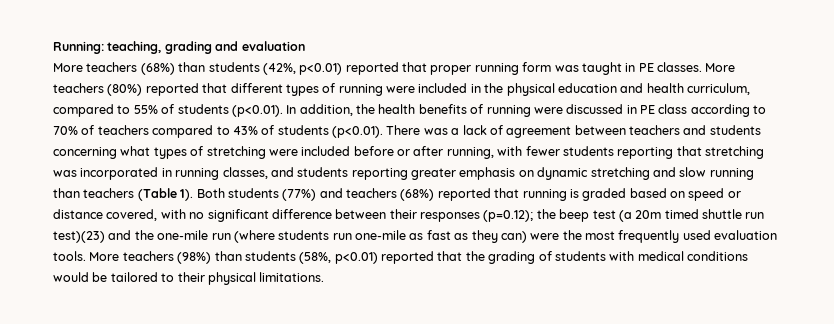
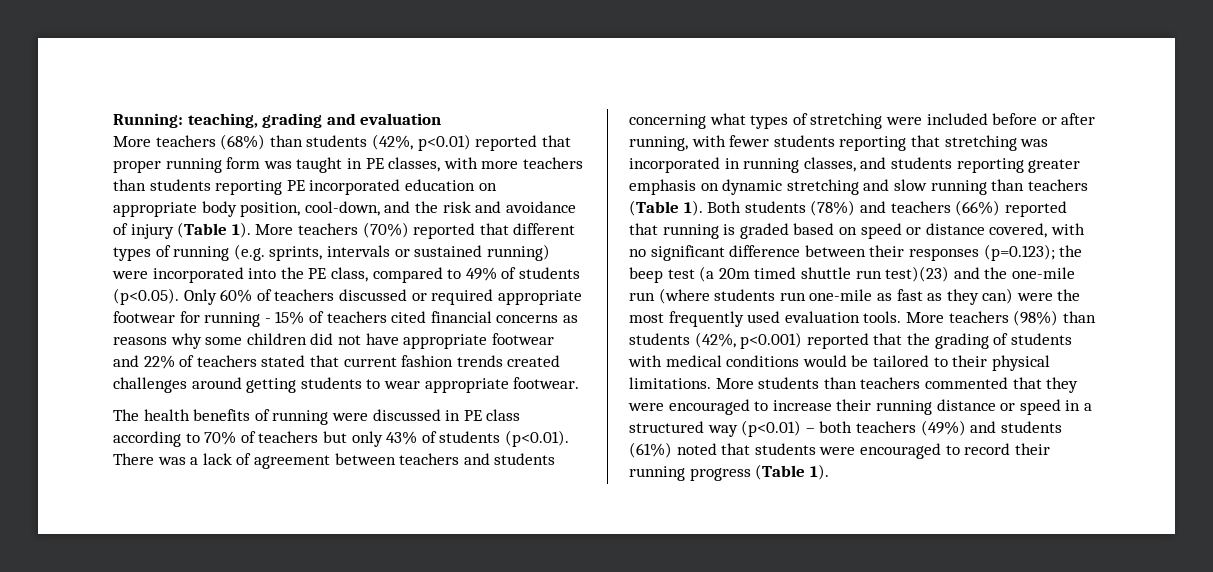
- More teachers (68%) than students (42%, p<0.01) reported that proper running form was taught in PE classes. More teachers (80%) reported that different types of running were included in the physical education and health curriculum, compared to 55% of students (p<0.01). In addition, the health benefits of running were discussed in PE class according to 70% of teachers compared to 43% of students (p<0.01). There was a lack of agreement between teachers and students concerning what types of stretching were included before or after running, with fewer students reporting that stretching was incorporated in running classes, and students reporting greater emphasis on dynamic stretching and slow running than teachers (Table 1).
+ More teachers (68%) than students (42%, p<0.01) reported that proper running form was taught in PE classes, with more teachers than students reporting PE incorporated education on appropriate body position, cool-down, and the risk and avoidance of injury (Table 1). More teachers (70%) reported that different types of running (e.g. sprints, intervals or sustained running) were incorporated into the PE class, compared to 49% of students (p<0.05). Only 60% of teachers discussed or required appropriate footwear for running - 15% of teachers cited financial concerns as reasons why some children did not have appropriate footwear and 22% of teachers stated that current fashion trends created challenges around getting students to wear appropriate footwear.
+ The health benefits of running were discussed in PE class according to 70% of teachers but only 43% of students (p<0.01). There was a lack of agreement between teachers and students concerning what types of stretching were included before or after running, with fewer students reporting that stretching was incorporated in running classes, and students reporting greater emphasis on dynamic stretching and slow running than teachers (Table 1).
- Both students (77%) and teachers (68%) reported that running is graded based on speed or distance covered, with no significant difference between their responses (p=0.12); the beep test (a 20m timed shuttle run test)(23) and the one-mile run (where students run one-mile as fast as they can) were the most frequently used evaluation tools.
+ Both students (78%) and teachers (66%) reported that running is graded based on speed or distance covered, with no significant difference between their responses (p=0.123); the beep test (a 20m timed shuttle run test)(23) and the one-mile run (where students run one-mile as fast as they can) were the most frequently used evaluation tools.
- More teachers (98%) than students (58%, p<0.01) reported that the grading of students with medical conditions would be tailored to their physical limitations.
+ More teachers (98%) than students (42%, p<0.001) reported that the grading of students with medical conditions would be tailored to their physical limitations.
+ More students than teachers commented that they were encouraged to increase their running distance or speed in a structured way (p<0.01) – both teachers (49%) and students (61%) noted that students were encouraged to record their running progress (Table 1).

